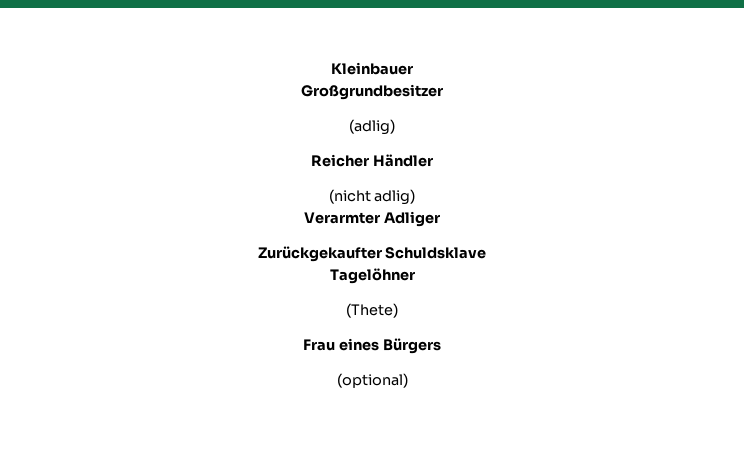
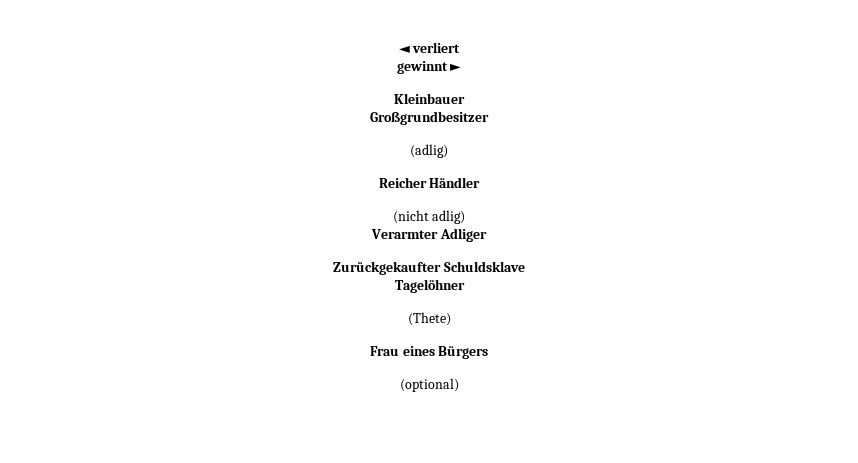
+ ◄ verliert
+ gewinnt ►

